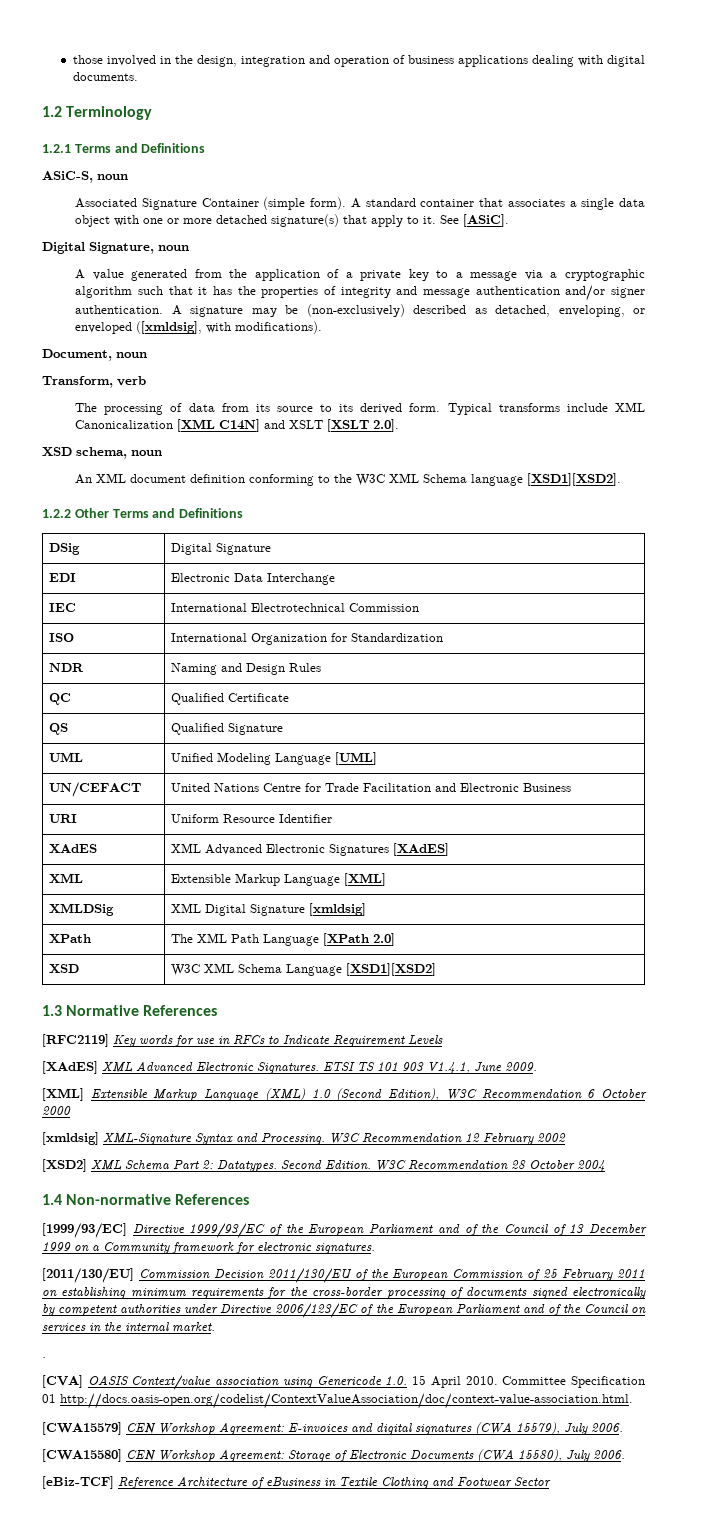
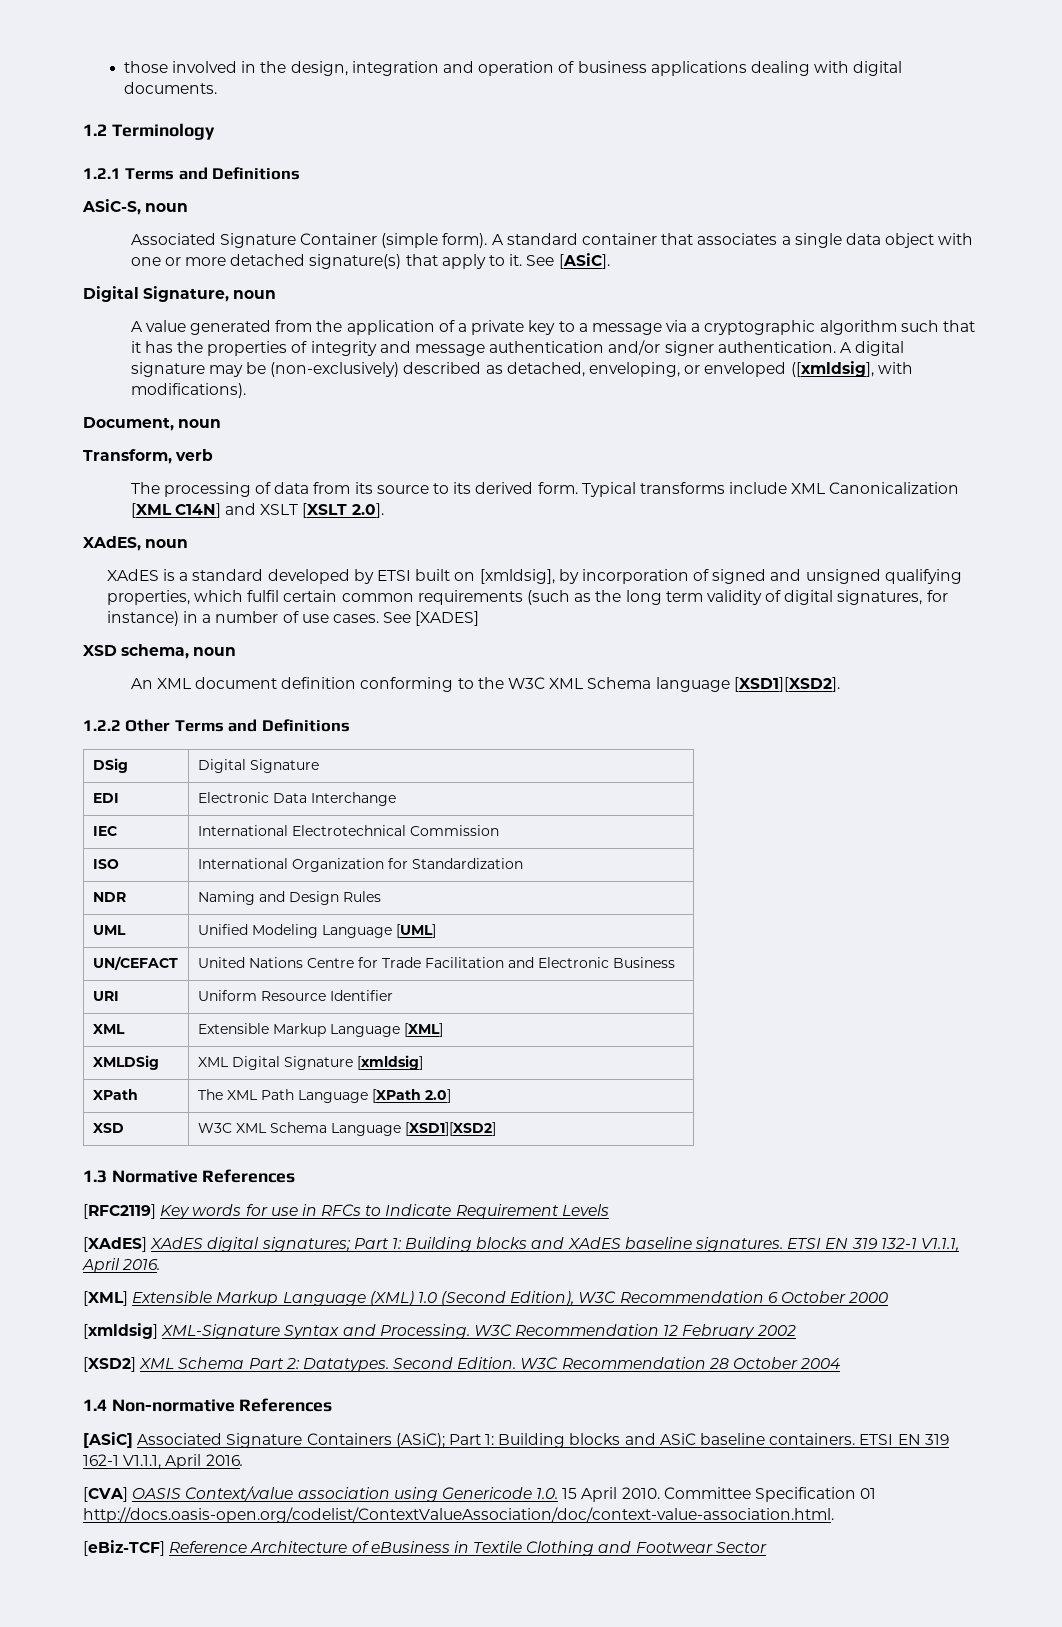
- A signature may be (non-exclusively) described as detached, enveloping, or enveloped ([xmldsig], with modifications).
+ A digital signature may be (non-exclusively) described as detached, enveloping, or enveloped ([xmldsig], with modifications).
+ XAdES, noun
+ XAdES is a standard developed by ETSI built on [xmldsig], by incorporation of signed and unsigned qualifying properties, which fulfil certain common requirements (such as the long term validity of digital signatures, for instance) in a number of use cases. See [XADES]
- QC | Qualified Certificate
- QS | Qualified Signature
- XAdES | XML Advanced Electronic Signatures [XAdES]
- [XAdES] XML Advanced Electronic Signatures. ETSI TS 101 903 V1.4.1, June 2009.
+ [XAdES] XAdES digital signatures; Part 1: Building blocks and XAdES baseline signatures. ETSI EN 319 132-1 V1.1.1, April 2016.
- [1999/93/EC] Directive 1999/93/EC of the European Parliament and of the Council of 13 December 1999 on a Community framework for electronic signatures.
- [2011/130/EU] Commission Decision 2011/130/EU of the European Commission of 25 February 2011 on establishing minimum requirements for the cross-border processing of documents signed electronically by competent authorities under Directive 2006/123/EC of the European Parliament and of the Council on services in the internal market.
- .
+ [ASiC] Associated Signature Containers (ASiC); Part 1: Building blocks and ASiC baseline containers. ETSI EN 319 162-1 V1.1.1, April 2016.
- [CWA15579] CEN Workshop Agreement: E-invoices and digital signatures (CWA 15579), July 2006.
- [CWA15580] CEN Workshop Agreement: Storage of Electronic Documents (CWA 15580), July 2006.

